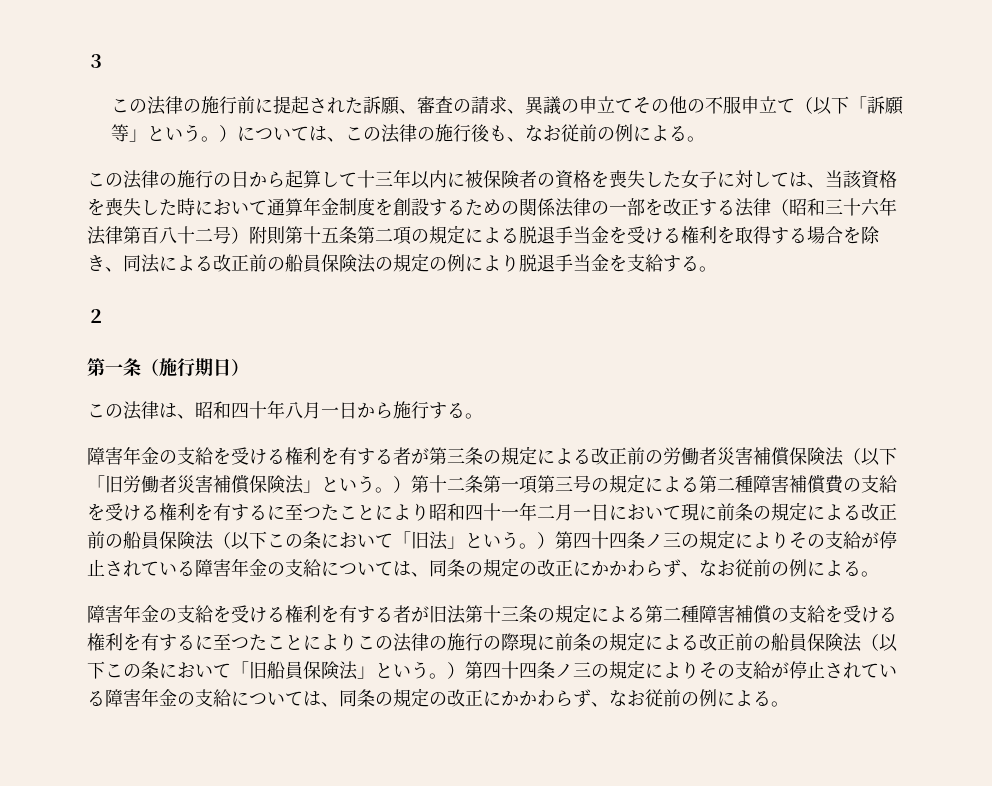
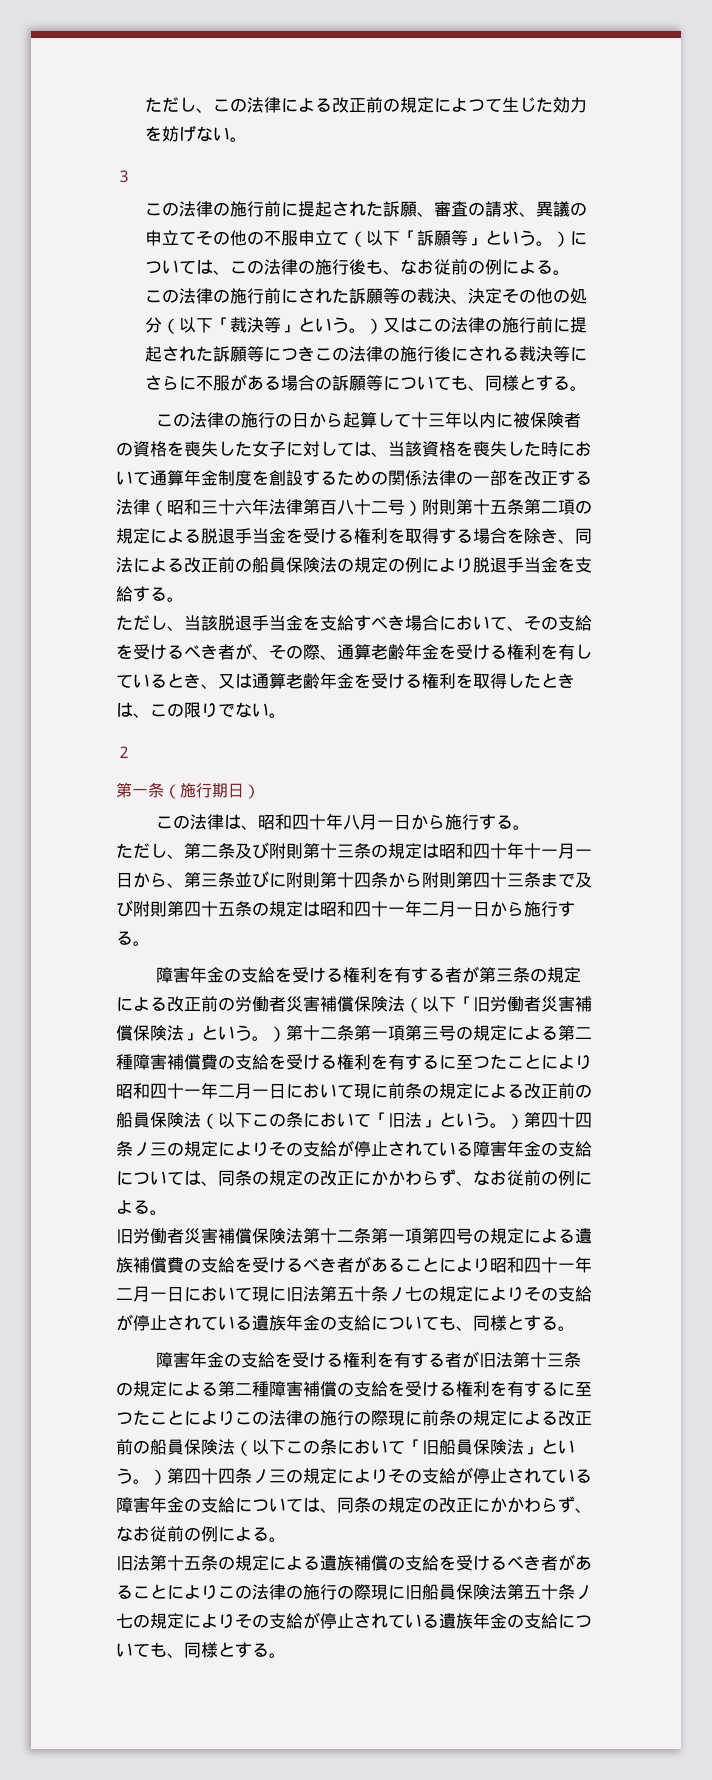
+ ただし、この法律による改正前の規定によつて生じた効力を妨げない。
+ この法律の施行前にされた訴願等の裁決、決定その他の処分（以下「裁決等」という。）又はこの法律の施行前に提起された訴願等につきこの法律の施行後にされる裁決等にさらに不服がある場合の訴願等についても、同様とする。
+ ただし、当該脱退手当金を支給すべき場合において、その支給を受けるべき者が、その際、通算老齢年金を受ける権利を有しているとき、又は通算老齢年金を受ける権利を取得したときは、この限りでない。
+ ただし、第二条及び附則第十三条の規定は昭和四十年十一月一日から、第三条並びに附則第十四条から附則第四十三条まで及び附則第四十五条の規定は昭和四十一年二月一日から施行する。
+ 旧労働者災害補償保険法第十二条第一項第四号の規定による遺族補償費の支給を受けるべき者があることにより昭和四十一年二月一日において現に旧法第五十条ノ七の規定によりその支給が停止されている遺族年金の支給についても、同様とする。
+ 旧法第十五条の規定による遺族補償の支給を受けるべき者があることによりこの法律の施行の際現に旧船員保険法第五十条ノ七の規定によりその支給が停止されている遺族年金の支給についても、同様とする。

